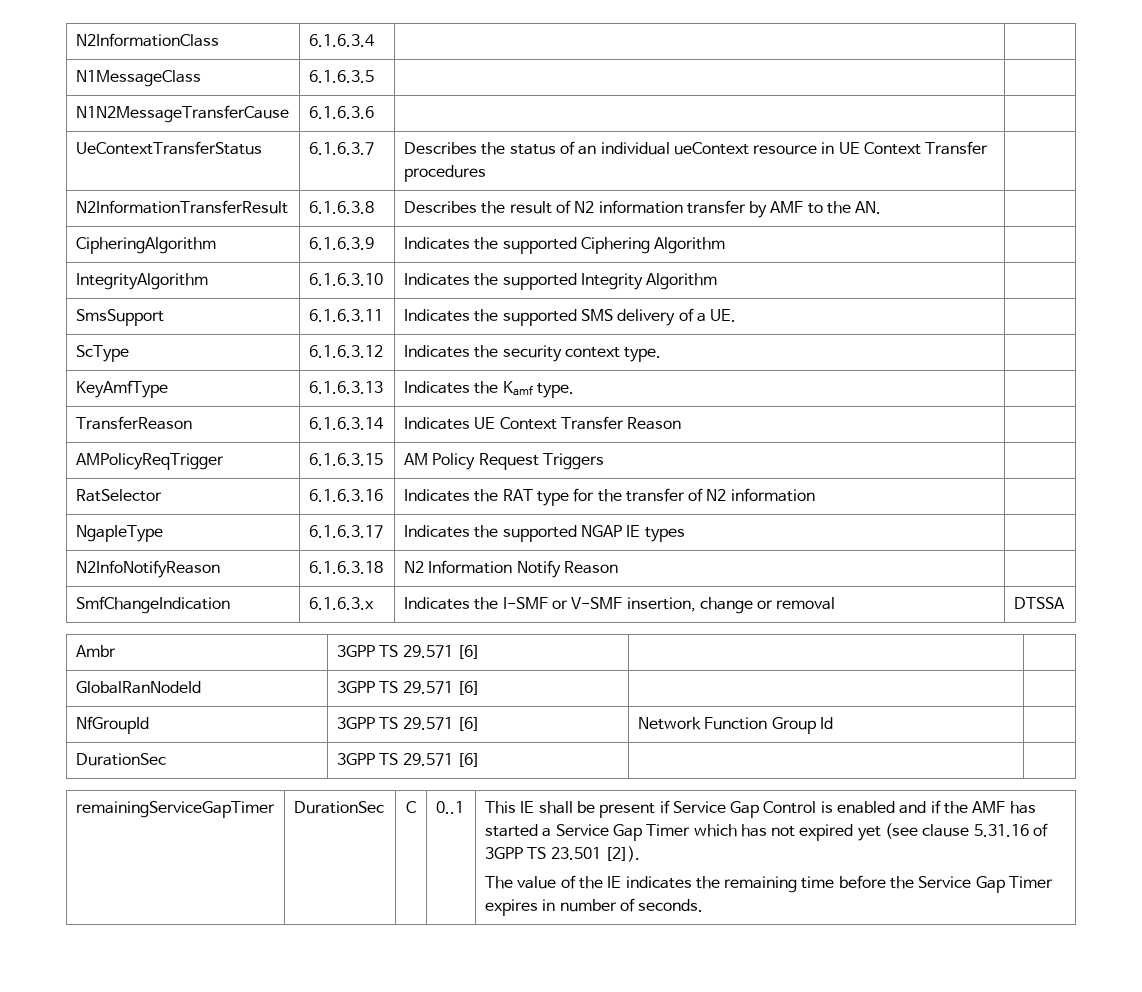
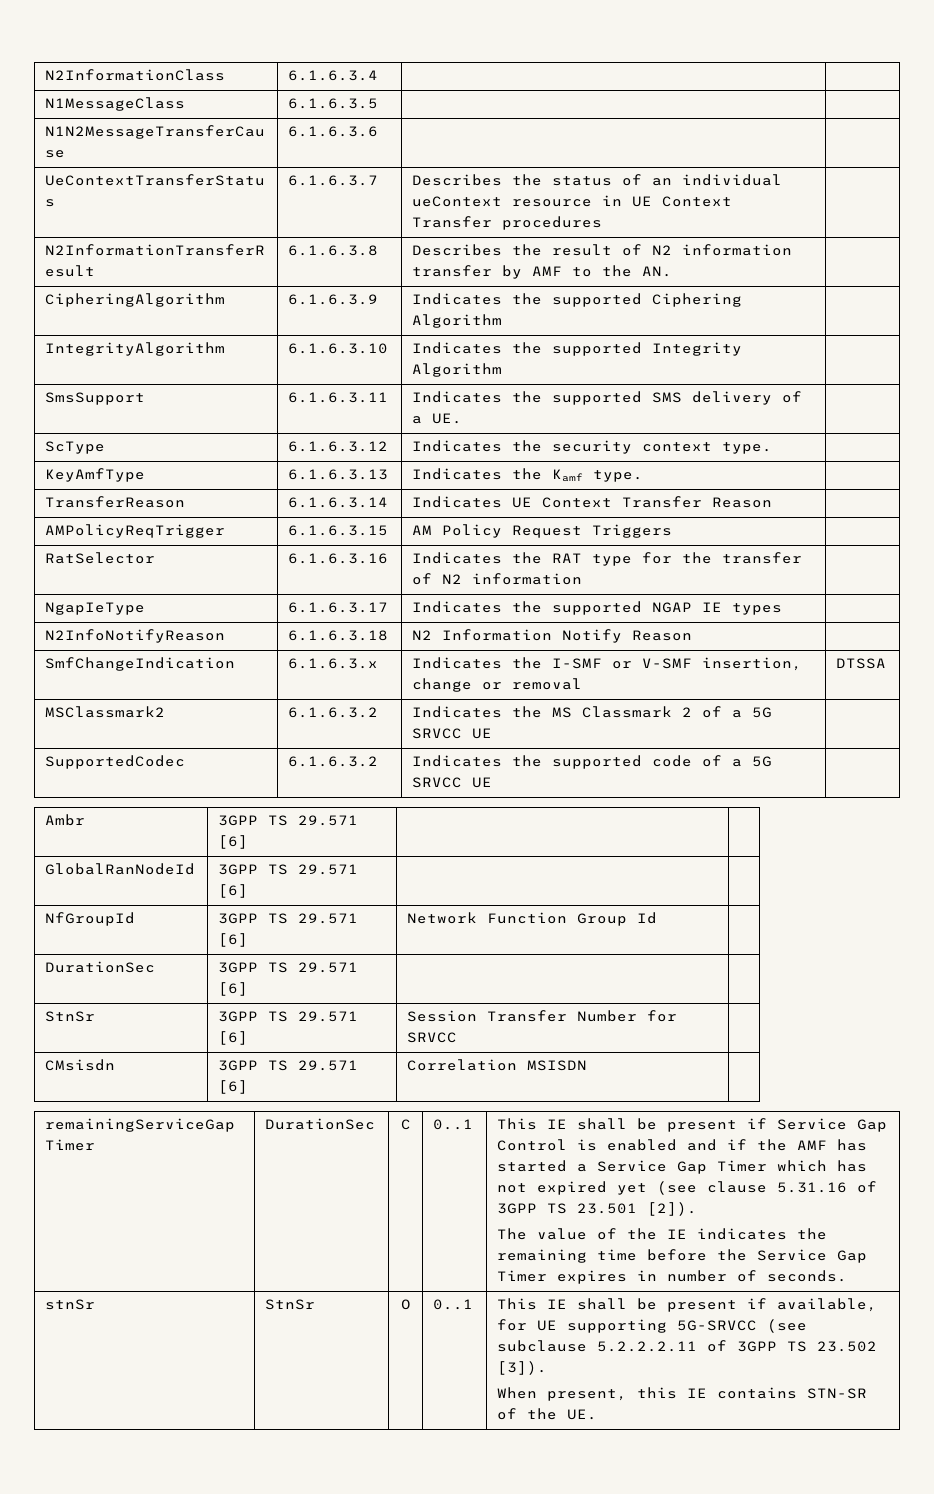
+ MSClassmark2 | 6.1.6.3.2 | Indicates the MS Classmark 2 of a 5G SRVCC UE |
+ SupportedCodec | 6.1.6.3.2 | Indicates the supported code of a 5G SRVCC UE |
+ StnSr | 3GPP TS 29.571 [6] | Session Transfer Number for SRVCC |
+ CMsisdn | 3GPP TS 29.571 [6] | Correlation MSISDN |
+ stnSr | StnSr | O | 0..1 | This IE shall be present if available, for UE supporting 5G-SRVCC (see subclause 5.2.2.2.11 of 3GPP TS 23.502 [3]).
+ When present, this IE contains STN-SR of the UE.

